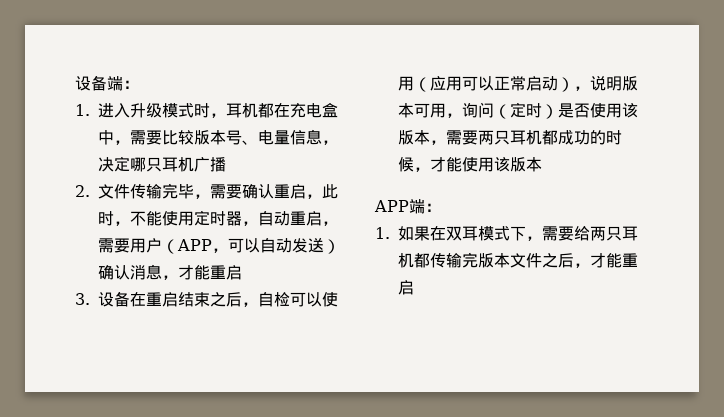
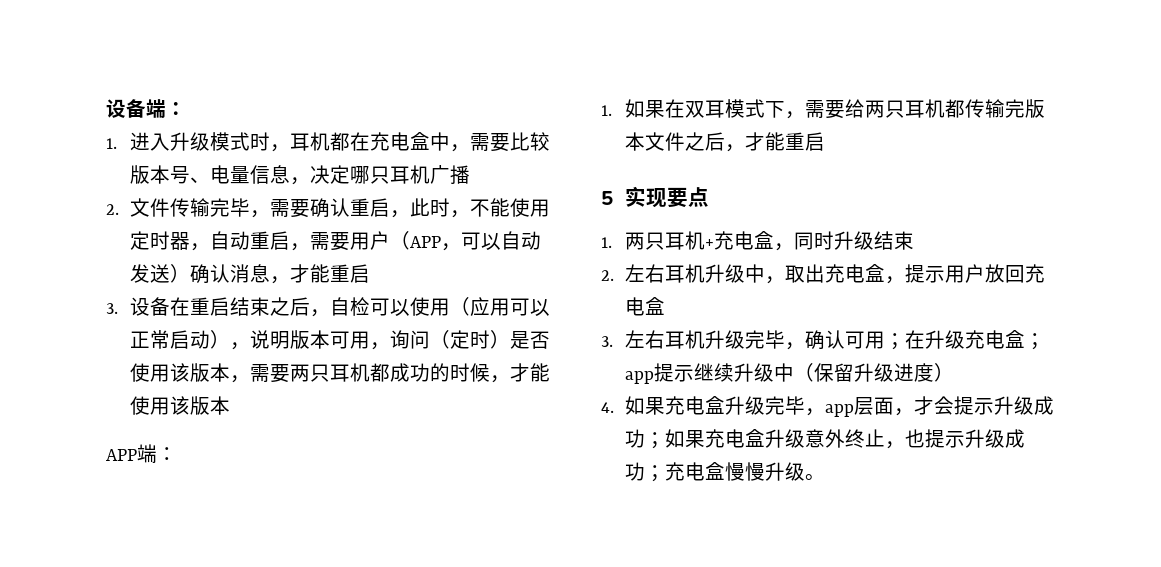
+ 5实现要点
+ 1.两只耳机+充电盒，同时升级结束
+ 2.左右耳机升级中，取出充电盒，提示用户放回充电盒
+ 3.左右耳机升级完毕，确认可用；在升级充电盒；app提示继续升级中（保留升级进度）
+ 4.如果充电盒升级完毕，app层面，才会提示升级成功；如果充电盒升级意外终止，也提示升级成功；充电盒慢慢升级。

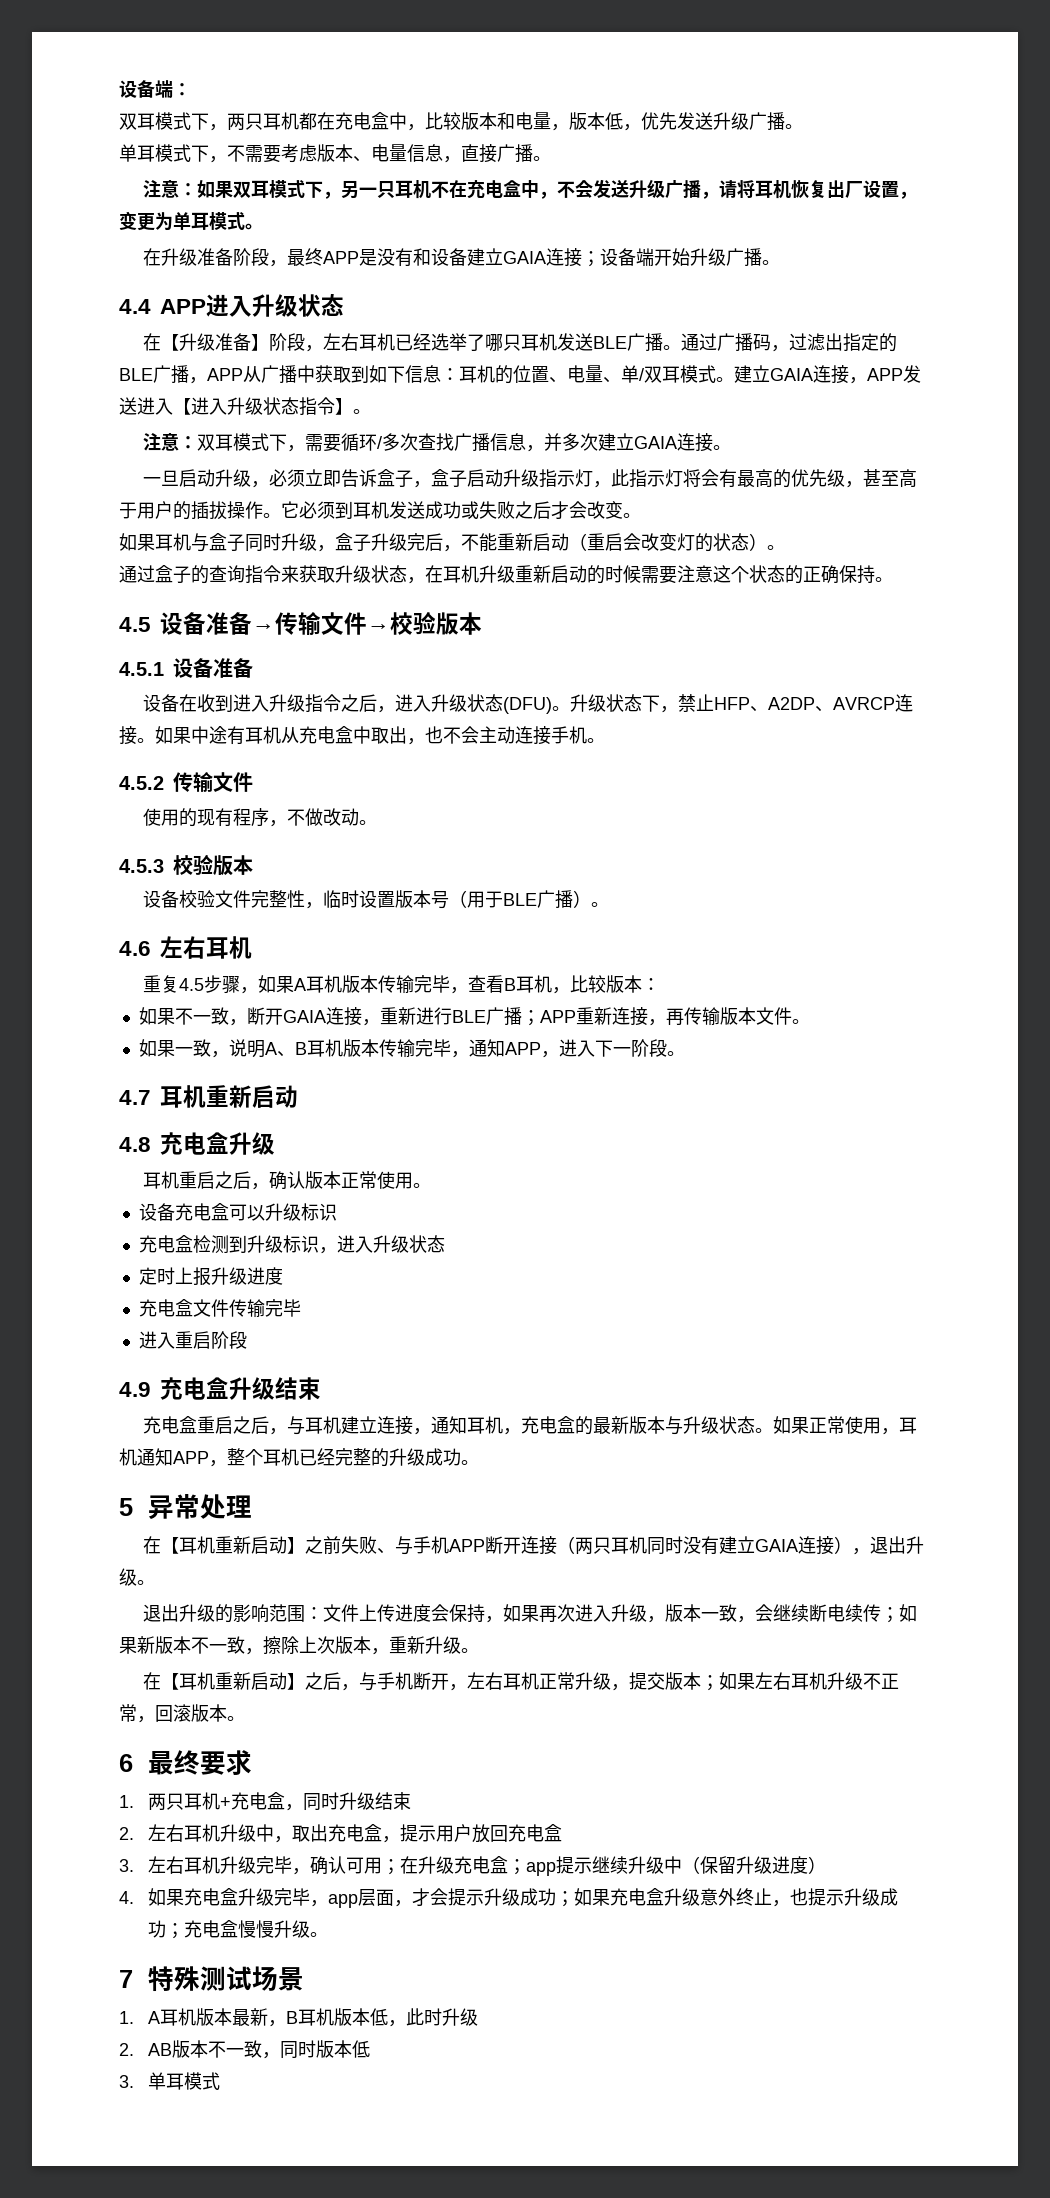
- 1.进入升级模式时，耳机都在充电盒中，需要比较版本号、电量信息，决定哪只耳机广播
- 2.文件传输完毕，需要确认重启，此时，不能使用定时器，自动重启，需要用户（APP，可以自动发送）确认消息，才能重启
- 3.设备在重启结束之后，自检可以使用（应用可以正常启动），说明版本可用，询问（定时）是否使用该版本，需要两只耳机都成功的时候，才能使用该版本
- APP端：
- 1.如果在双耳模式下，需要给两只耳机都传输完版本文件之后，才能重启
- 5实现要点
+ 双耳模式下，两只耳机都在充电盒中，比较版本和电量，版本低，优先发送升级广播。
+ 单耳模式下，不需要考虑版本、电量信息，直接广播。
+ 注意：如果双耳模式下，另一只耳机不在充电盒中，不会发送升级广播，请将耳机恢复出厂设置，变更为单耳模式。
+ 在升级准备阶段，最终APP是没有和设备建立GAIA连接；设备端开始升级广播。
+ 4.4 APP进入升级状态
+ 在【升级准备】阶段，左右耳机已经选举了哪只耳机发送BLE广播。通过广播码，过滤出指定的BLE广播，APP从广播中获取到如下信息：耳机的位置、电量、单/双耳模式。建立GAIA连接，APP发送进入【进入升级状态指令】。
+ 注意：双耳模式下，需要循环/多次查找广播信息，并多次建立GAIA连接。
+ 一旦启动升级，必须立即告诉盒子，盒子启动升级指示灯，此指示灯将会有最高的优先级，甚至高于用户的插拔操作。它必须到耳机发送成功或失败之后才会改变。
+ 如果耳机与盒子同时升级，盒子升级完后，不能重新启动（重启会改变灯的状态）。
+ 通过盒子的查询指令来获取升级状态，在耳机升级重新启动的时候需要注意这个状态的正确保持。
+ 4.5设备准备→传输文件→校验版本
+ 4.5.1设备准备
+ 设备在收到进入升级指令之后，进入升级状态(DFU)。升级状态下，禁止HFP、A2DP、AVRCP连接。如果中途有耳机从充电盒中取出，也不会主动连接手机。
+ 4.5.2传输文件
+ 使用的现有程序，不做改动。
+ 4.5.3校验版本
+ 设备校验文件完整性，临时设置版本号（用于BLE广播）。
+ 4.6左右耳机
+ 重复4.5步骤，如果A耳机版本传输完毕，查看B耳机，比较版本：
+ 如果不一致，断开GAIA连接，重新进行BLE广播；APP重新连接，再传输版本文件。
+ 如果一致，说明A、B耳机版本传输完毕，通知APP，进入下一阶段。
+ 4.7耳机重新启动
+ 4.8充电盒升级
+ 耳机重启之后，确认版本正常使用。
+ 设备充电盒可以升级标识
+ 充电盒检测到升级标识，进入升级状态
+ 定时上报升级进度
+ 充电盒文件传输完毕
+ 进入重启阶段
+ 4.9充电盒升级结束
+ 充电盒重启之后，与耳机建立连接，通知耳机，充电盒的最新版本与升级状态。如果正常使用，耳机通知APP，整个耳机已经完整的升级成功。
+ 5异常处理
+ 在【耳机重新启动】之前失败、与手机APP断开连接（两只耳机同时没有建立GAIA连接），退出升级。
+ 退出升级的影响范围：文件上传进度会保持，如果再次进入升级，版本一致，会继续断电续传；如果新版本不一致，擦除上次版本，重新升级。
+ 在【耳机重新启动】之后，与手机断开，左右耳机正常升级，提交版本；如果左右耳机升级不正常，回滚版本。
+ 6最终要求
+ 7特殊测试场景
+ 1. A耳机版本最新，B耳机版本低，此时升级
+ 2. AB版本不一致，同时版本低
+ 3.单耳模式

